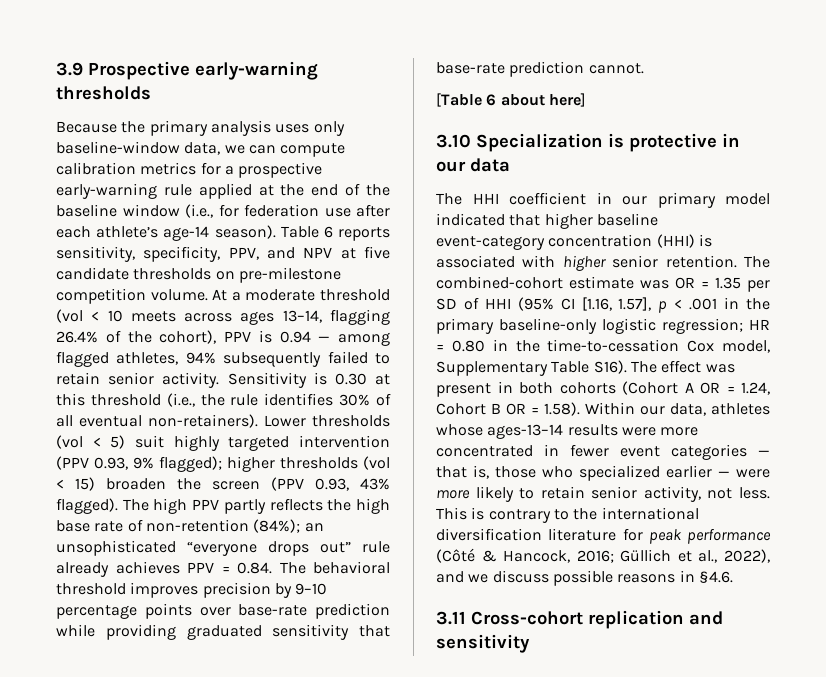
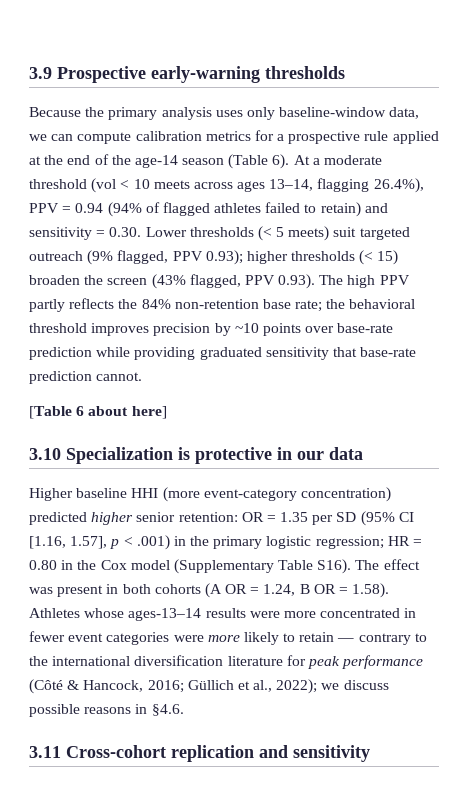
- Because the primary analysis uses only baseline-window data, we can compute calibration metrics for a prospective early-warning rule applied at the end of the baseline window (i.e., for federation use after each athlete’s age-14 season). Table 6 reports sensitivity, specificity, PPV, and NPV at five candidate thresholds on pre-milestone competition volume.
+ Because the primary analysis uses only baseline-window data, we can compute calibration metrics for a prospective rule applied at the end of the age-14 season (Table 6).
- At a moderate threshold (vol < 10 meets across ages 13–14, flagging 26.4% of the cohort), PPV is 0.94 — among flagged athletes, 94% subsequently failed to retain senior activity. Sensitivity is 0.30 at this threshold (i.e., the rule identifies 30% of all eventual non-retainers). Lower thresholds (vol < 5) suit highly targeted intervention (PPV 0.93, 9% flagged); higher thresholds (vol < 15) broaden the screen (PPV 0.93, 43% flagged). The high PPV partly reflects the high base rate of non-retention (84%); an unsophisticated “everyone drops out” rule already achieves PPV = 0.84. The behavioral threshold improves precision by 9–10 percentage points over base-rate prediction while providing graduated sensitivity that base-rate prediction cannot.
+ At a moderate threshold (vol < 10 meets across ages 13–14, flagging 26.4%), PPV = 0.94 (94% of flagged athletes failed to retain) and sensitivity = 0.30. Lower thresholds (< 5 meets) suit targeted outreach (9% flagged, PPV 0.93); higher thresholds (< 15) broaden the screen (43% flagged, PPV 0.93). The high PPV partly reflects the 84% non-retention base rate; the behavioral threshold improves precision by ~10 points over base-rate prediction while providing graduated sensitivity that base-rate prediction cannot.
- The HHI coefficient in our primary model indicated that higher baseline event-category concentration (HHI) is associated with higher senior retention. The combined-cohort estimate was OR = 1.35 per SD of HHI (95% CI [1.16, 1.57], p < .001 in the primary baseline-only logistic regression; HR = 0.80 in the time-to-cessation Cox model, Supplementary Table S16).
+ Higher baseline HHI (more event-category concentration) predicted higher senior retention: OR = 1.35 per SD (95% CI [1.16, 1.57], p < .001) in the primary logistic regression; HR = 0.80 in the Cox model (Supplementary Table S16).
- The effect was present in both cohorts (Cohort A OR = 1.24, Cohort B OR = 1.58). Within our data, athletes whose ages-13–14 results were more concentrated in fewer event categories — that is, those who specialized earlier — were more likely to retain senior activity, not less. This is contrary to the international diversification literature for peak performance (Côté & Hancock, 2016; Güllich et al., 2022), and we discuss possible reasons in §4.6.
+ The effect was present in both cohorts (A OR = 1.24, B OR = 1.58). Athletes whose ages-13–14 results were more concentrated in fewer event categories were more likely to retain — contrary to the international diversification literature for peak performance (Côté & Hancock, 2016; Güllich et al., 2022); we discuss possible reasons in §4.6.

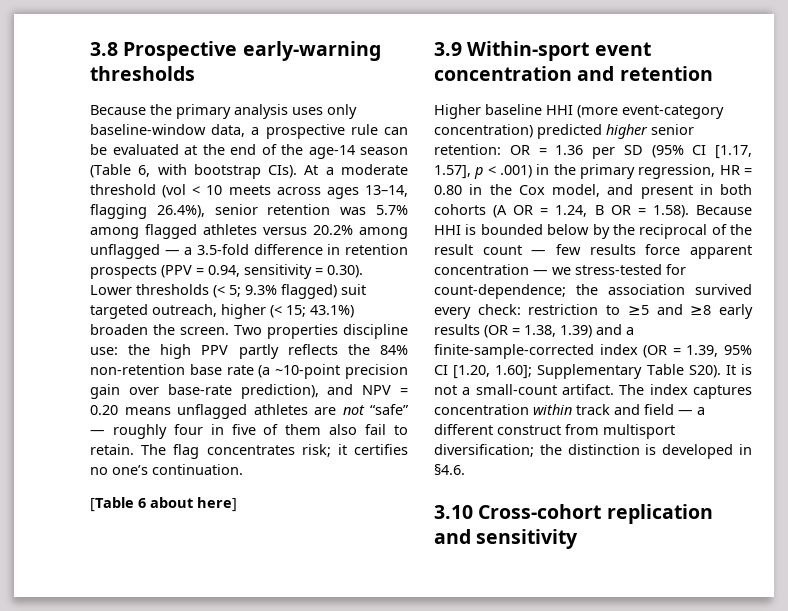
- 3.9 Prospective early-warning thresholds
+ 3.8 Prospective early-warning thresholds
- Because the primary analysis uses only baseline-window data, we can compute calibration metrics for a prospective rule applied at the end of the age-14 season (Table 6).
+ Because the primary analysis uses only baseline-window data, a prospective rule can be evaluated at the end of the age-14 season (Table 6, with bootstrap CIs).
- At a moderate threshold (vol < 10 meets across ages 13–14, flagging 26.4%), PPV = 0.94 (94% of flagged athletes failed to retain) and sensitivity = 0.30. Lower thresholds (< 5 meets) suit targeted outreach (9% flagged, PPV 0.93); higher thresholds (< 15) broaden the screen (43% flagged, PPV 0.93). The high PPV partly reflects the 84% non-retention base rate; the behavioral threshold improves precision by ~10 points over base-rate prediction while providing graduated sensitivity that base-rate prediction cannot.
+ At a moderate threshold (vol < 10 meets across ages 13–14, flagging 26.4%), senior retention was 5.7% among flagged athletes versus 20.2% among unflagged — a 3.5-fold difference in retention prospects (PPV = 0.94, sensitivity = 0.30). Lower thresholds (< 5; 9.3% flagged) suit targeted outreach, higher (< 15; 43.1%) broaden the screen. Two properties discipline use: the high PPV partly reflects the 84% non-retention base rate (a ~10-point precision gain over base-rate prediction), and NPV = 0.20 means unflagged athletes are not “safe” — roughly four in five of them also fail to retain. The flag concentrates risk; it certifies no one’s continuation.
  [Table 6 about here]
- 3.10 Specialization is protective in our data
+ 3.9 Within-sport event concentration and retention
- Higher baseline HHI (more event-category concentration) predicted higher senior retention: OR = 1.35 per SD (95% CI [1.16, 1.57], p < .001) in the primary logistic regression; HR = 0.80 in the Cox model (Supplementary Table S16). The effect was present in both cohorts (A OR = 1.24, B OR = 1.58). Athletes whose ages-13–14 results were more concentrated in fewer event categories were more likely to retain — contrary to the international diversification literature for peak performance (Côté & Hancock, 2016; Güllich et al., 2022); we discuss possible reasons in §4.6.
+ Higher baseline HHI (more event-category concentration) predicted higher senior retention: OR = 1.36 per SD (95% CI [1.17, 1.57], p < .001) in the primary regression, HR = 0.80 in the Cox model, and present in both cohorts (A OR = 1.24, B OR = 1.58). Because HHI is bounded below by the reciprocal of the result count — few results force apparent concentration — we stress-tested for count-dependence; the association survived every check: restriction to ≥5 and ≥8 early results (OR = 1.38, 1.39) and a finite-sample-corrected index (OR = 1.39, 95% CI [1.20, 1.60]; Supplementary Table S20). It is not a small-count artifact. The index captures concentration within track and field — a different construct from multisport diversification; the distinction is developed in §4.6.
- 3.11 Cross-cohort replication and sensitivity
+ 3.10 Cross-cohort replication and sensitivity

